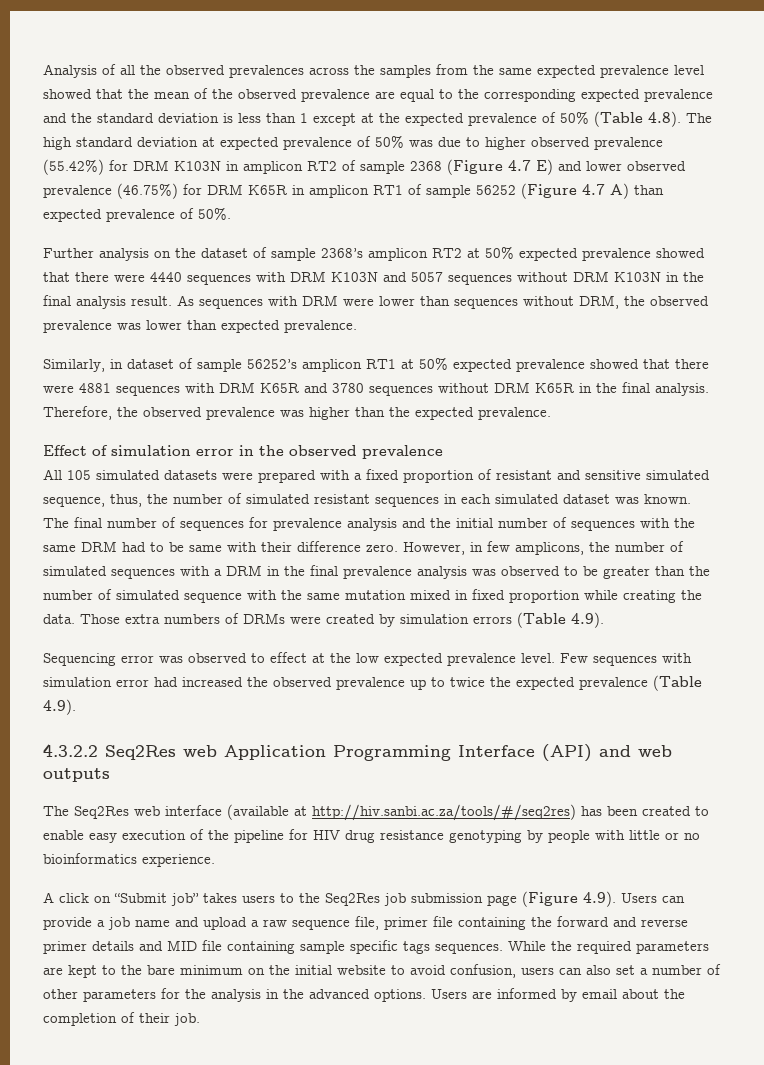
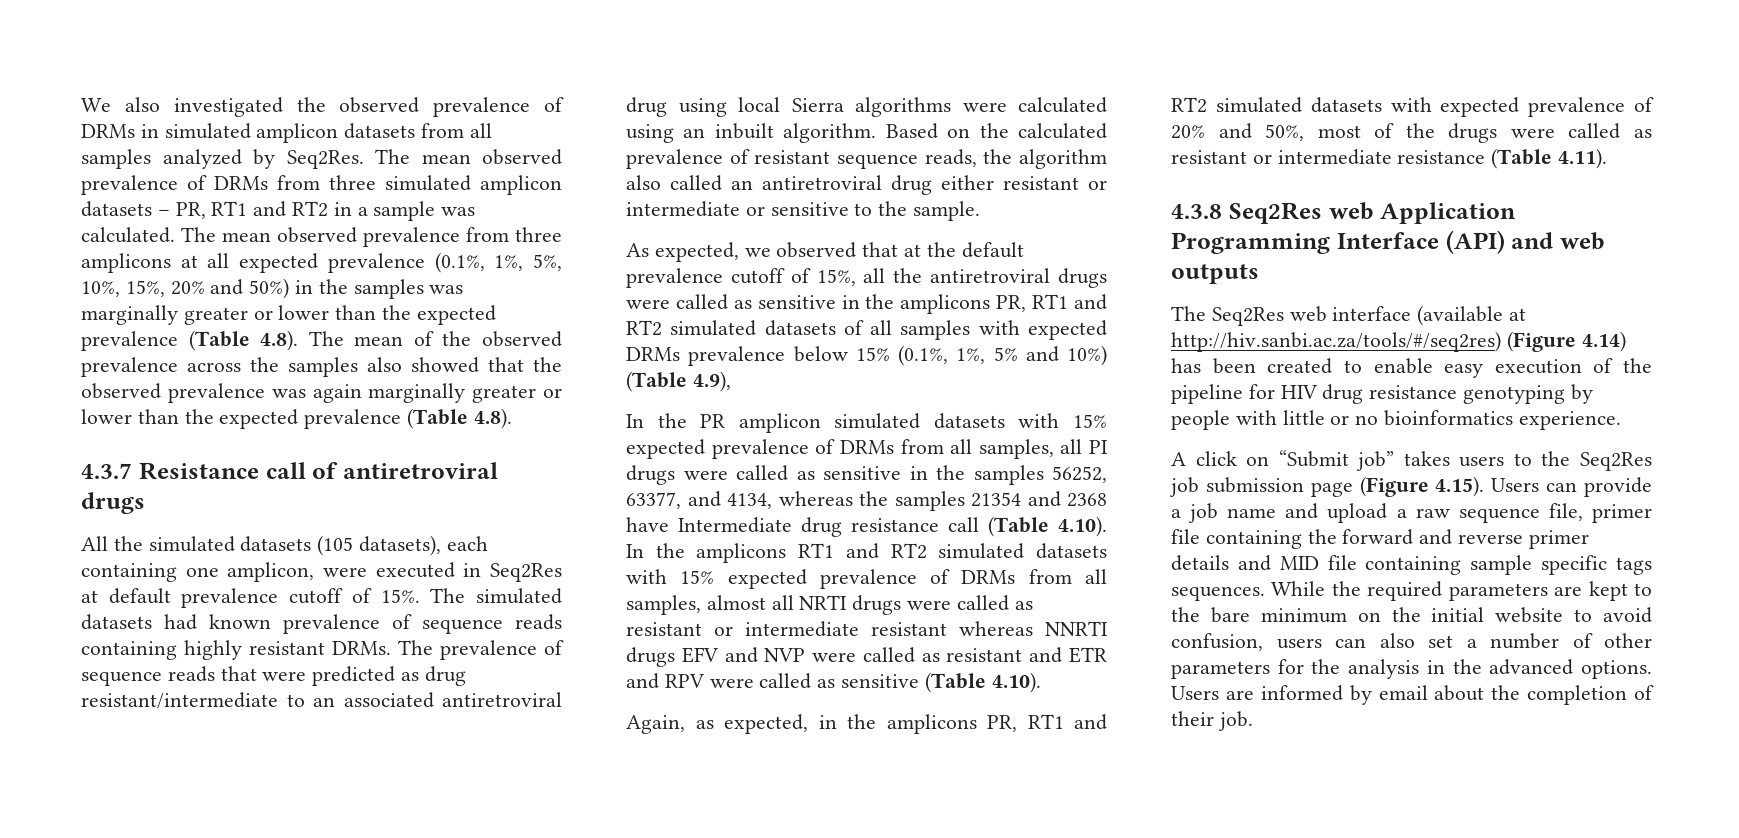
- Analysis of all the observed prevalences across the samples from the same expected prevalence level showed that the mean of the observed prevalence are equal to the corresponding expected prevalence and the standard deviation is less than 1 except at the expected prevalence of 50% (Table 4.8). The high standard deviation at expected prevalence of 50% was due to higher observed prevalence (55.42%) for DRM K103N in amplicon RT2 of sample 2368 (Figure 4.7 E) and lower observed prevalence (46.75%) for DRM K65R in amplicon RT1 of sample 56252 (Figure 4.7 A) than expected prevalence of 50%.
- Further analysis on the dataset of sample 2368’s amplicon RT2 at 50% expected prevalence showed that there were 4440 sequences with DRM K103N and 5057 sequences without DRM K103N in the final analysis result. As sequences with DRM were lower than sequences without DRM, the observed prevalence was lower than expected prevalence.
- Similarly, in dataset of sample 56252’s amplicon RT1 at 50% expected prevalence showed that there were 4881 sequences with DRM K65R and 3780 sequences without DRM K65R in the final analysis. Therefore, the observed prevalence was higher than the expected prevalence.
- Effect of simulation error in the observed prevalence
- All 105 simulated datasets were prepared with a fixed proportion of resistant and sensitive simulated sequence, thus, the number of simulated resistant sequences in each simulated dataset was known. The final number of sequences for prevalence analysis and the initial number of sequences with the same DRM had to be same with their difference zero. However, in few amplicons, the number of simulated sequences with a DRM in the final prevalence analysis was observed to be greater than the number of simulated sequence with the same mutation mixed in fixed proportion while creating the data. Those extra numbers of DRMs were created by simulation errors (Table 4.9).
- Sequencing error was observed to effect at the low expected prevalence level. Few sequences with simulation error had increased the observed prevalence up to twice the expected prevalence (Table 4.9).
- 4.3.2.2 Seq2Res web Application Programming Interface (API) and web outputs
+ We also investigated the observed prevalence of DRMs in simulated amplicon datasets from all samples analyzed by Seq2Res. The mean observed prevalence of DRMs from three simulated amplicon datasets – PR, RT1 and RT2 in a sample was calculated. The mean observed prevalence from three amplicons at all expected prevalence (0.1%, 1%, 5%, 10%, 15%, 20% and 50%) in the samples was marginally greater or lower than the expected prevalence (Table 4.8). The mean of the observed prevalence across the samples also showed that the observed prevalence was again marginally greater or lower than the expected prevalence (Table 4.8).
+ 4.3.7 Resistance call of antiretroviral drugs
+ All the simulated datasets (105 datasets), each containing one amplicon, were executed in Seq2Res at default prevalence cutoff of 15%. The simulated datasets had known prevalence of sequence reads containing highly resistant DRMs. The prevalence of sequence reads that were predicted as drug resistant/intermediate to an associated antiretroviral drug using local Sierra algorithms were calculated using an inbuilt algorithm. Based on the calculated prevalence of resistant sequence reads, the algorithm also called an antiretroviral drug either resistant or intermediate or sensitive to the sample.
+ As expected, we observed that at the default prevalence cutoff of 15%, all the antiretroviral drugs were called as sensitive in the amplicons PR, RT1 and RT2 simulated datasets of all samples with expected DRMs prevalence below 15% (0.1%, 1%, 5% and 10%) (Table 4.9),
+ In the PR amplicon simulated datasets with 15% expected prevalence of DRMs from all samples, all PI drugs were called as sensitive in the samples 56252, 63377, and 4134, whereas the samples 21354 and 2368 have Intermediate drug resistance call (Table 4.10). In the amplicons RT1 and RT2 simulated datasets with 15% expected prevalence of DRMs from all samples, almost all NRTI drugs were called as resistant or intermediate resistant whereas NNRTI drugs EFV and NVP were called as resistant and ETR and RPV were called as sensitive (Table 4.10).
+ Again, as expected, in the amplicons PR, RT1 and RT2 simulated datasets with expected prevalence of 20% and 50%, most of the drugs were called as resistant or intermediate resistance (Table 4.11).
+ 4.3.8 Seq2Res web Application Programming Interface (API) and web outputs
- The Seq2Res web interface (available at http://hiv.sanbi.ac.za/tools/#/seq2res) has been created to enable easy execution of the pipeline for HIV drug resistance genotyping by people with little or no bioinformatics experience.
+ The Seq2Res web interface (available at http://hiv.sanbi.ac.za/tools/#/seq2res) (Figure 4.14) has been created to enable easy execution of the pipeline for HIV drug resistance genotyping by people with little or no bioinformatics experience.
- A click on “Submit job” takes users to the Seq2Res job submission page (Figure 4.9). Users can provide a job name and upload a raw sequence file, primer file containing the forward and reverse primer details and MID file containing sample specific tags sequences.
+ A click on “Submit job” takes users to the Seq2Res job submission page (Figure 4.15). Users can provide a job name and upload a raw sequence file, primer file containing the forward and reverse primer details and MID file containing sample specific tags sequences.

